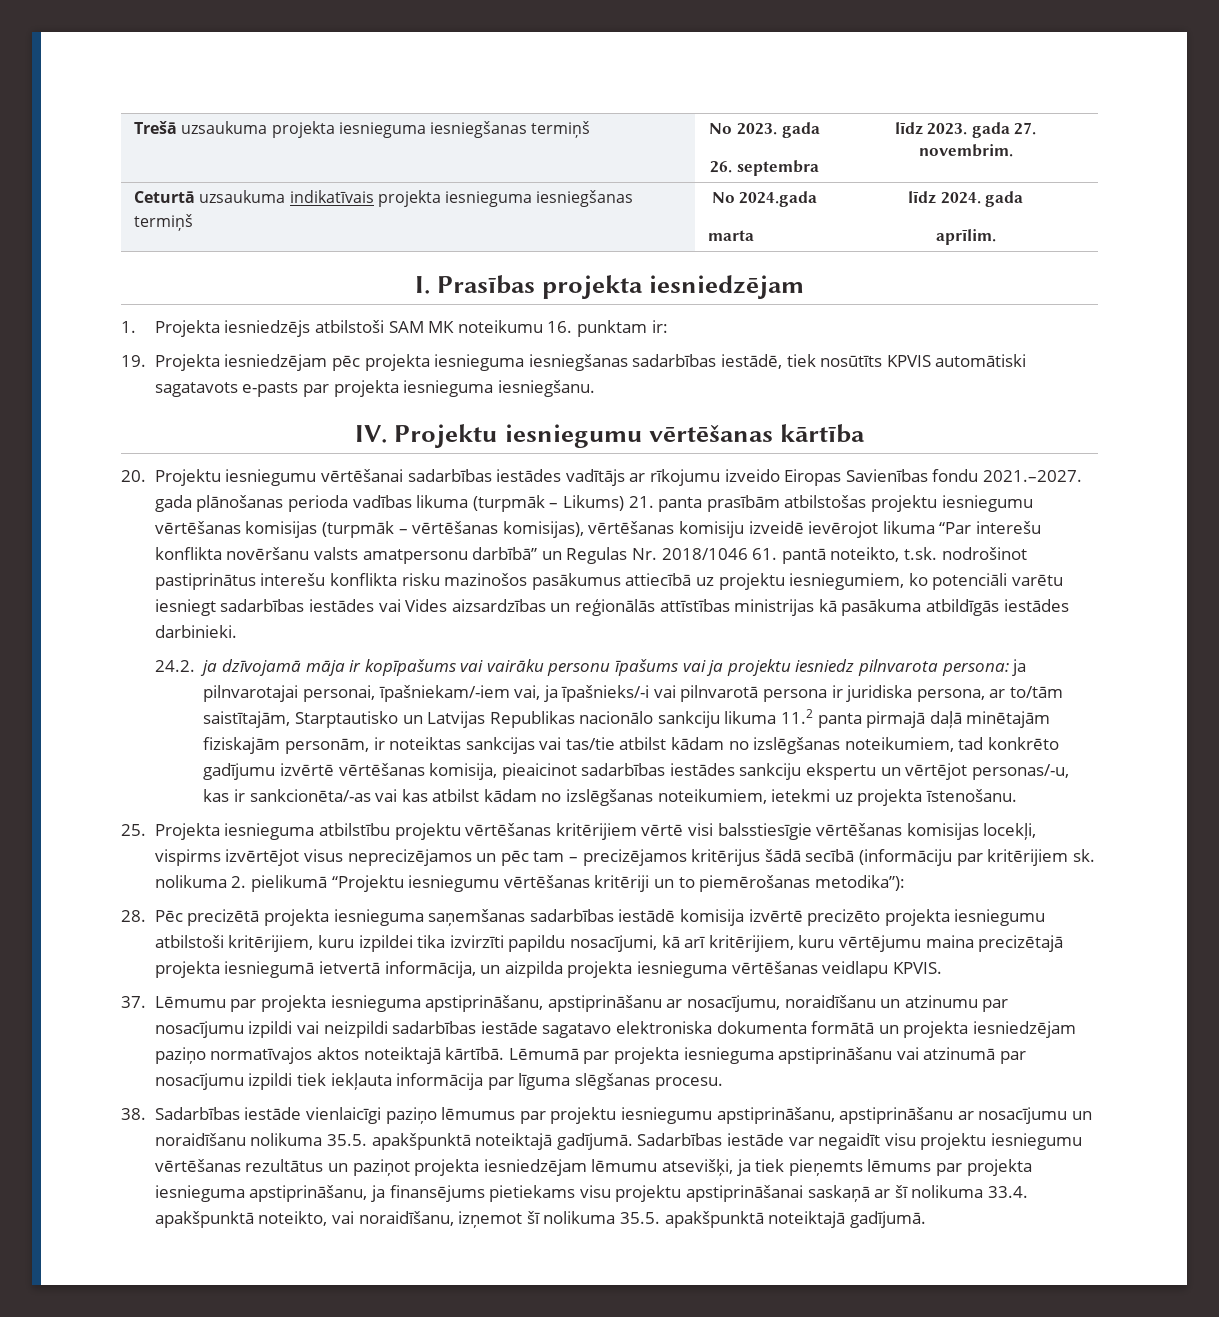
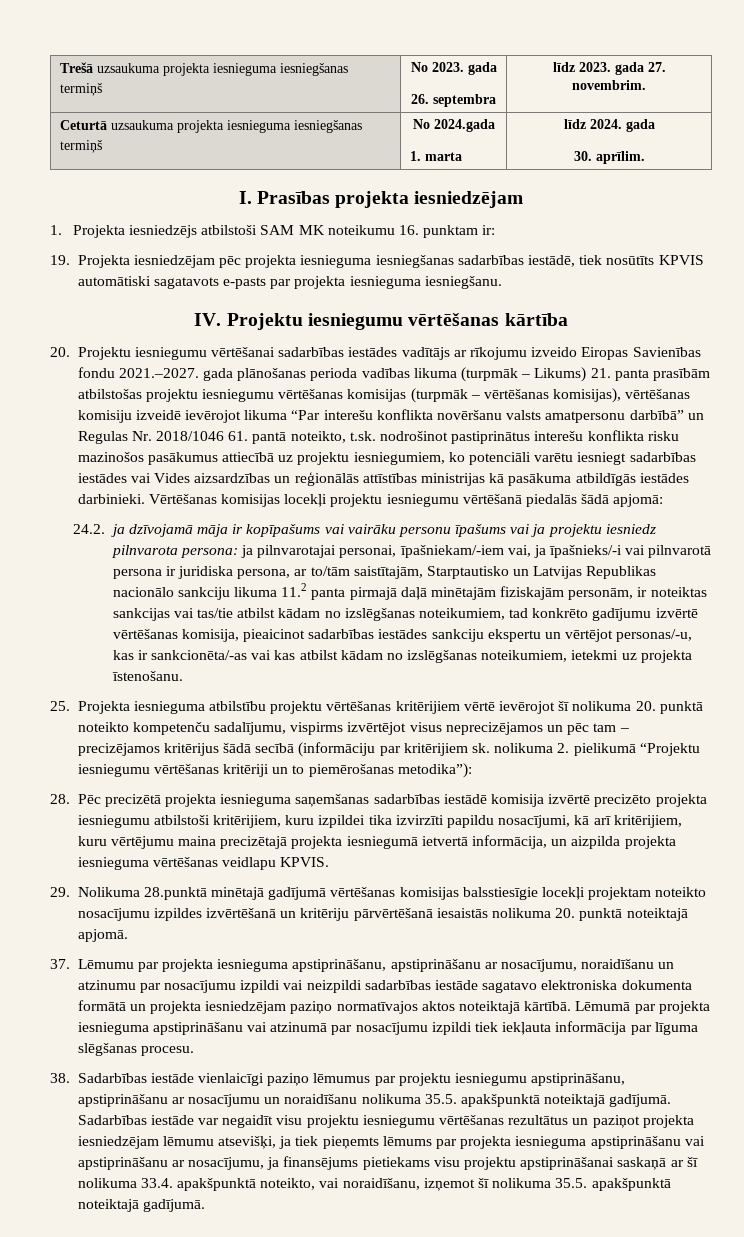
- Ceturtā uzsaukuma indikatīvais projekta iesnieguma iesniegšanas termiņš | No 2024.gada
- marta | līdz 2024. gada
- aprīlim.
+ Ceturtā uzsaukuma projekta iesnieguma iesniegšanas termiņš | No 2024.gada
+ 1. marta | līdz 2024. gada
+ 30. aprīlim.
+ Vērtēšanas komisijas locekļi projektu iesniegumu vērtēšanā piedalās šādā apjomā:
- 25. Projekta iesnieguma atbilstību projektu vērtēšanas kritērijiem vērtē visi balsstiesīgie vērtēšanas komisijas locekļi, vispirms izvērtējot visus neprecizējamos un pēc tam – precizējamos kritērijus šādā secībā (informāciju par kritērijiem sk. nolikuma 2. pielikumā “Projektu iesniegumu vērtēšanas kritēriji un to piemērošanas metodika”):
+ 25. Projekta iesnieguma atbilstību projektu vērtēšanas kritērijiem vērtē ievērojot šī nolikuma 20. punktā noteikto kompetenču sadalījumu, vispirms izvērtējot visus neprecizējamos un pēc tam – precizējamos kritērijus šādā secībā (informāciju par kritērijiem sk. nolikuma 2. pielikumā “Projektu iesniegumu vērtēšanas kritēriji un to piemērošanas metodika”):
+ 29. Nolikuma 28.punktā minētajā gadījumā vērtēšanas komisijas balsstiesīgie locekļi projektam noteikto nosacījumu izpildes izvērtēšanā un kritēriju pārvērtēšanā iesaistās nolikuma 20. punktā noteiktajā apjomā.
- Sadarbības iestāde var negaidīt visu projektu iesniegumu vērtēšanas rezultātus un paziņot projekta iesniedzējam lēmumu atsevišķi, ja tiek pieņemts lēmums par projekta iesnieguma apstiprināšanu, ja finansējums pietiekams visu projektu apstiprināšanai saskaņā ar šī nolikuma 33.4. apakšpunktā noteikto, vai noraidīšanu, izņemot šī nolikuma 35.5. apakšpunktā noteiktajā gadījumā.
+ Sadarbības iestāde var negaidīt visu projektu iesniegumu vērtēšanas rezultātus un paziņot projekta iesniedzējam lēmumu atsevišķi, ja tiek pieņemts lēmums par projekta iesnieguma apstiprināšanu vai apstiprināšanu ar nosacījumu, ja finansējums pietiekams visu projektu apstiprināšanai saskaņā ar šī nolikuma 33.4. apakšpunktā noteikto, vai noraidīšanu, izņemot šī nolikuma 35.5. apakšpunktā noteiktajā gadījumā.

